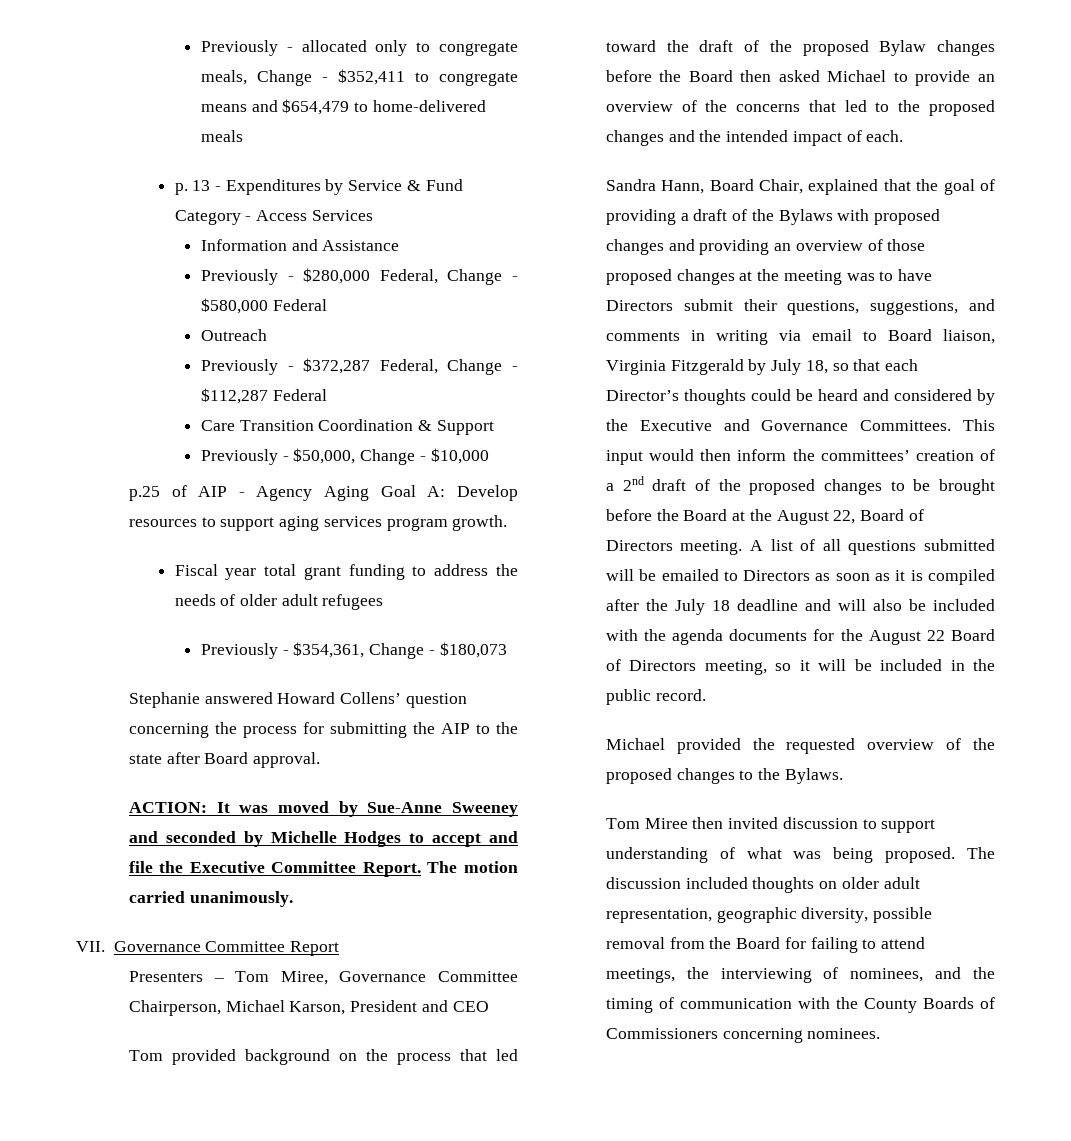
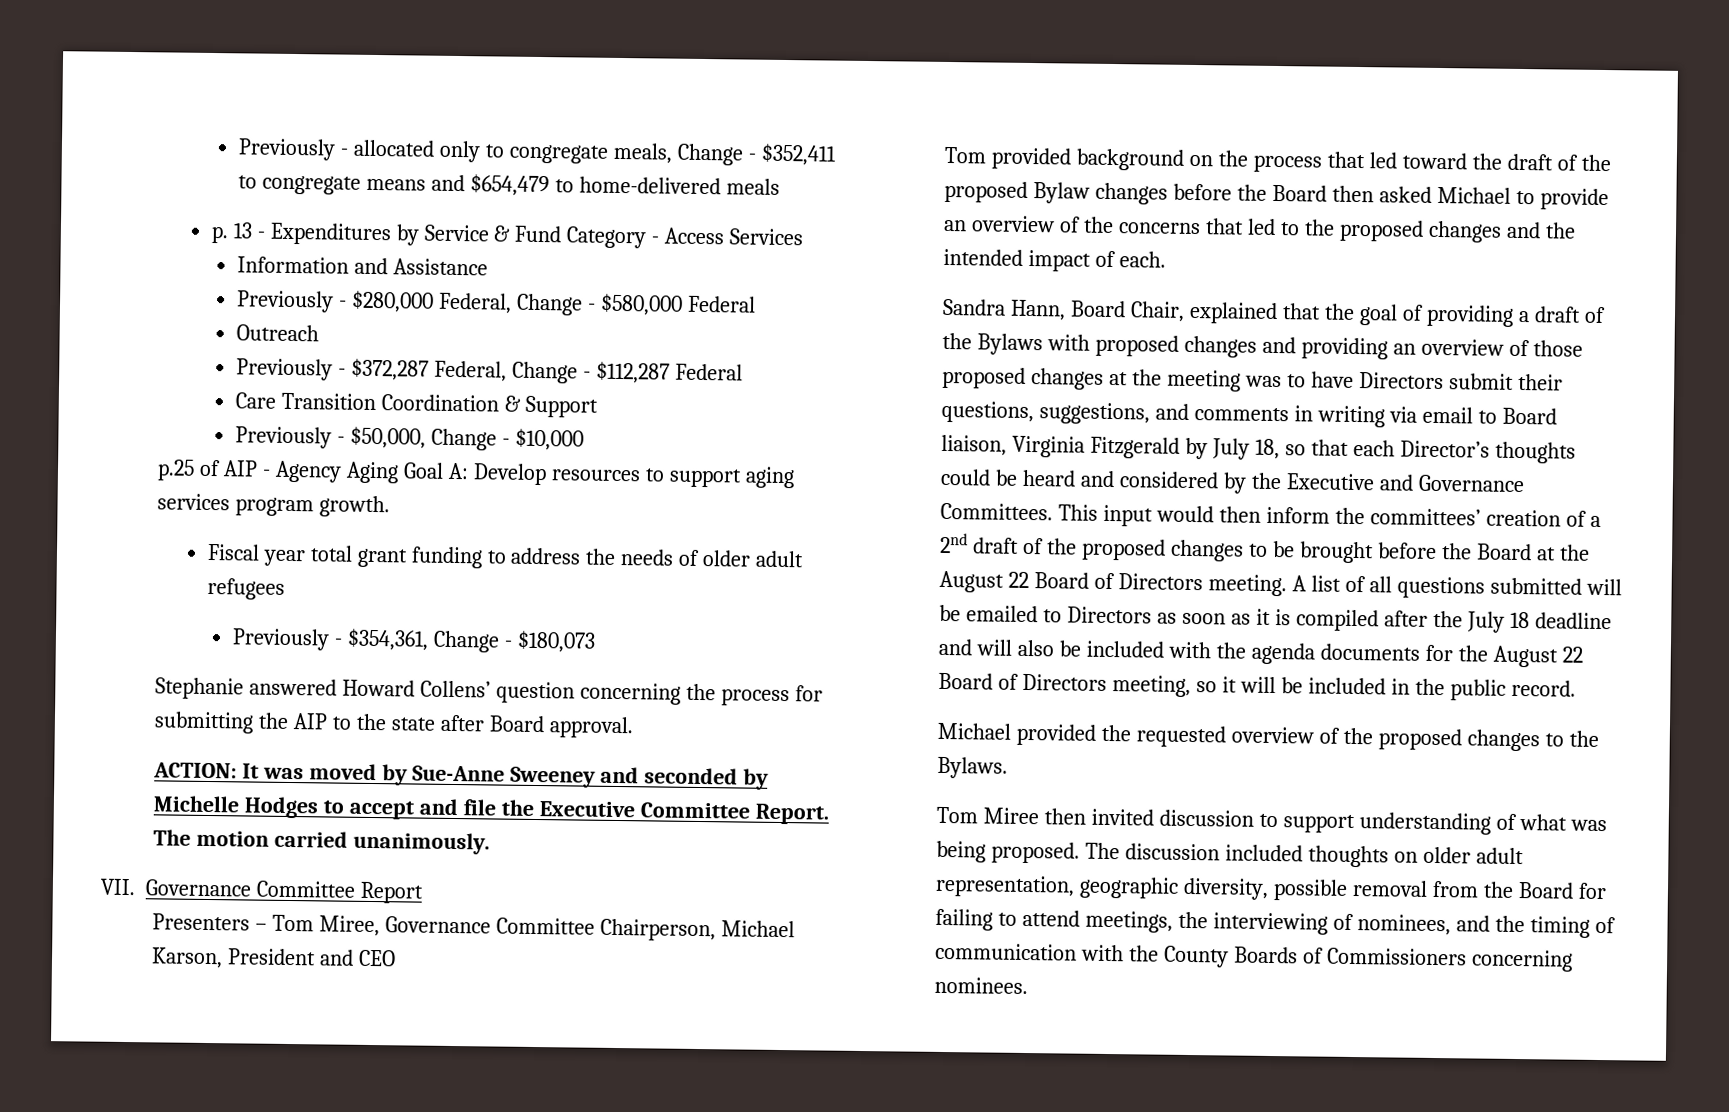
- This input would then inform the committees’ creation of a 2nd draft of the proposed changes to be brought before the Board at the August 22, Board of Directors meeting.
+ This input would then inform the committees’ creation of a 2nd draft of the proposed changes to be brought before the Board at the August 22 Board of Directors meeting.

